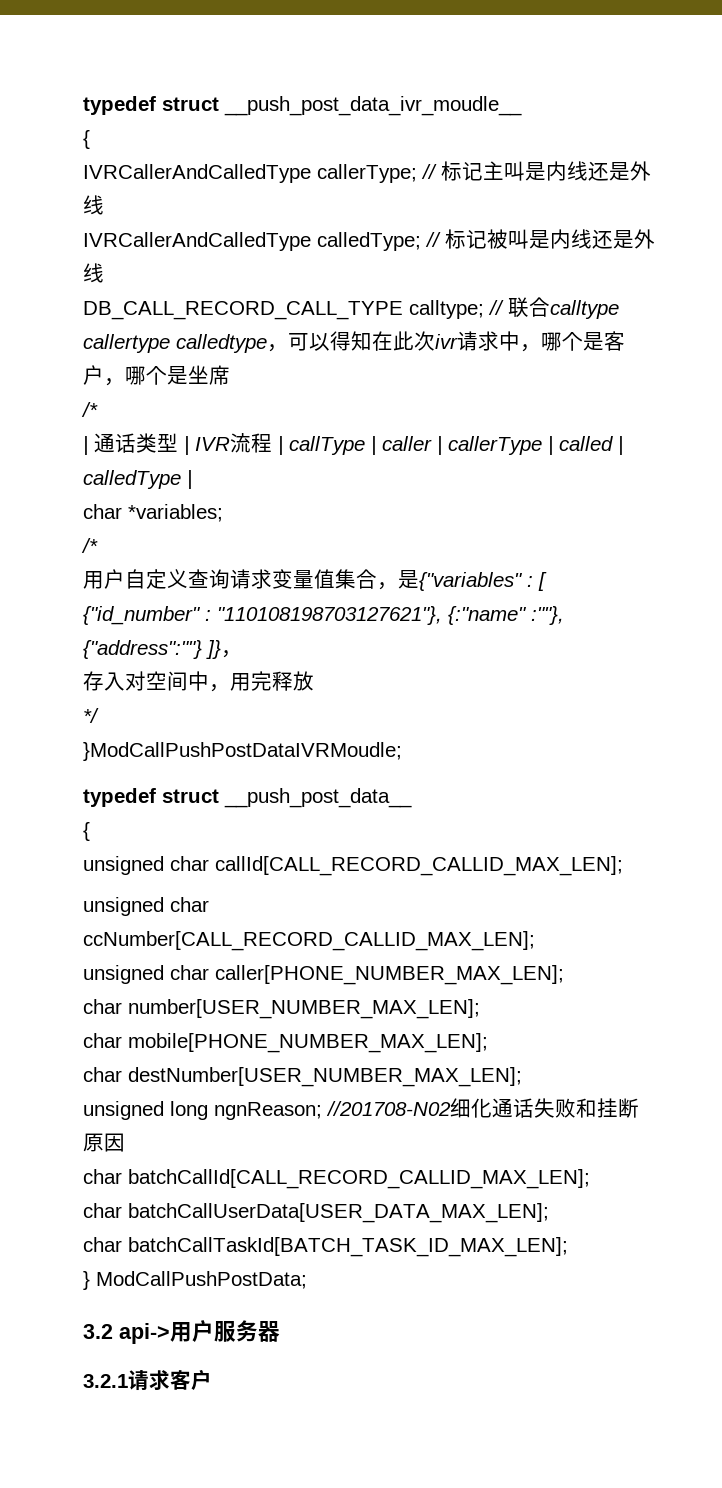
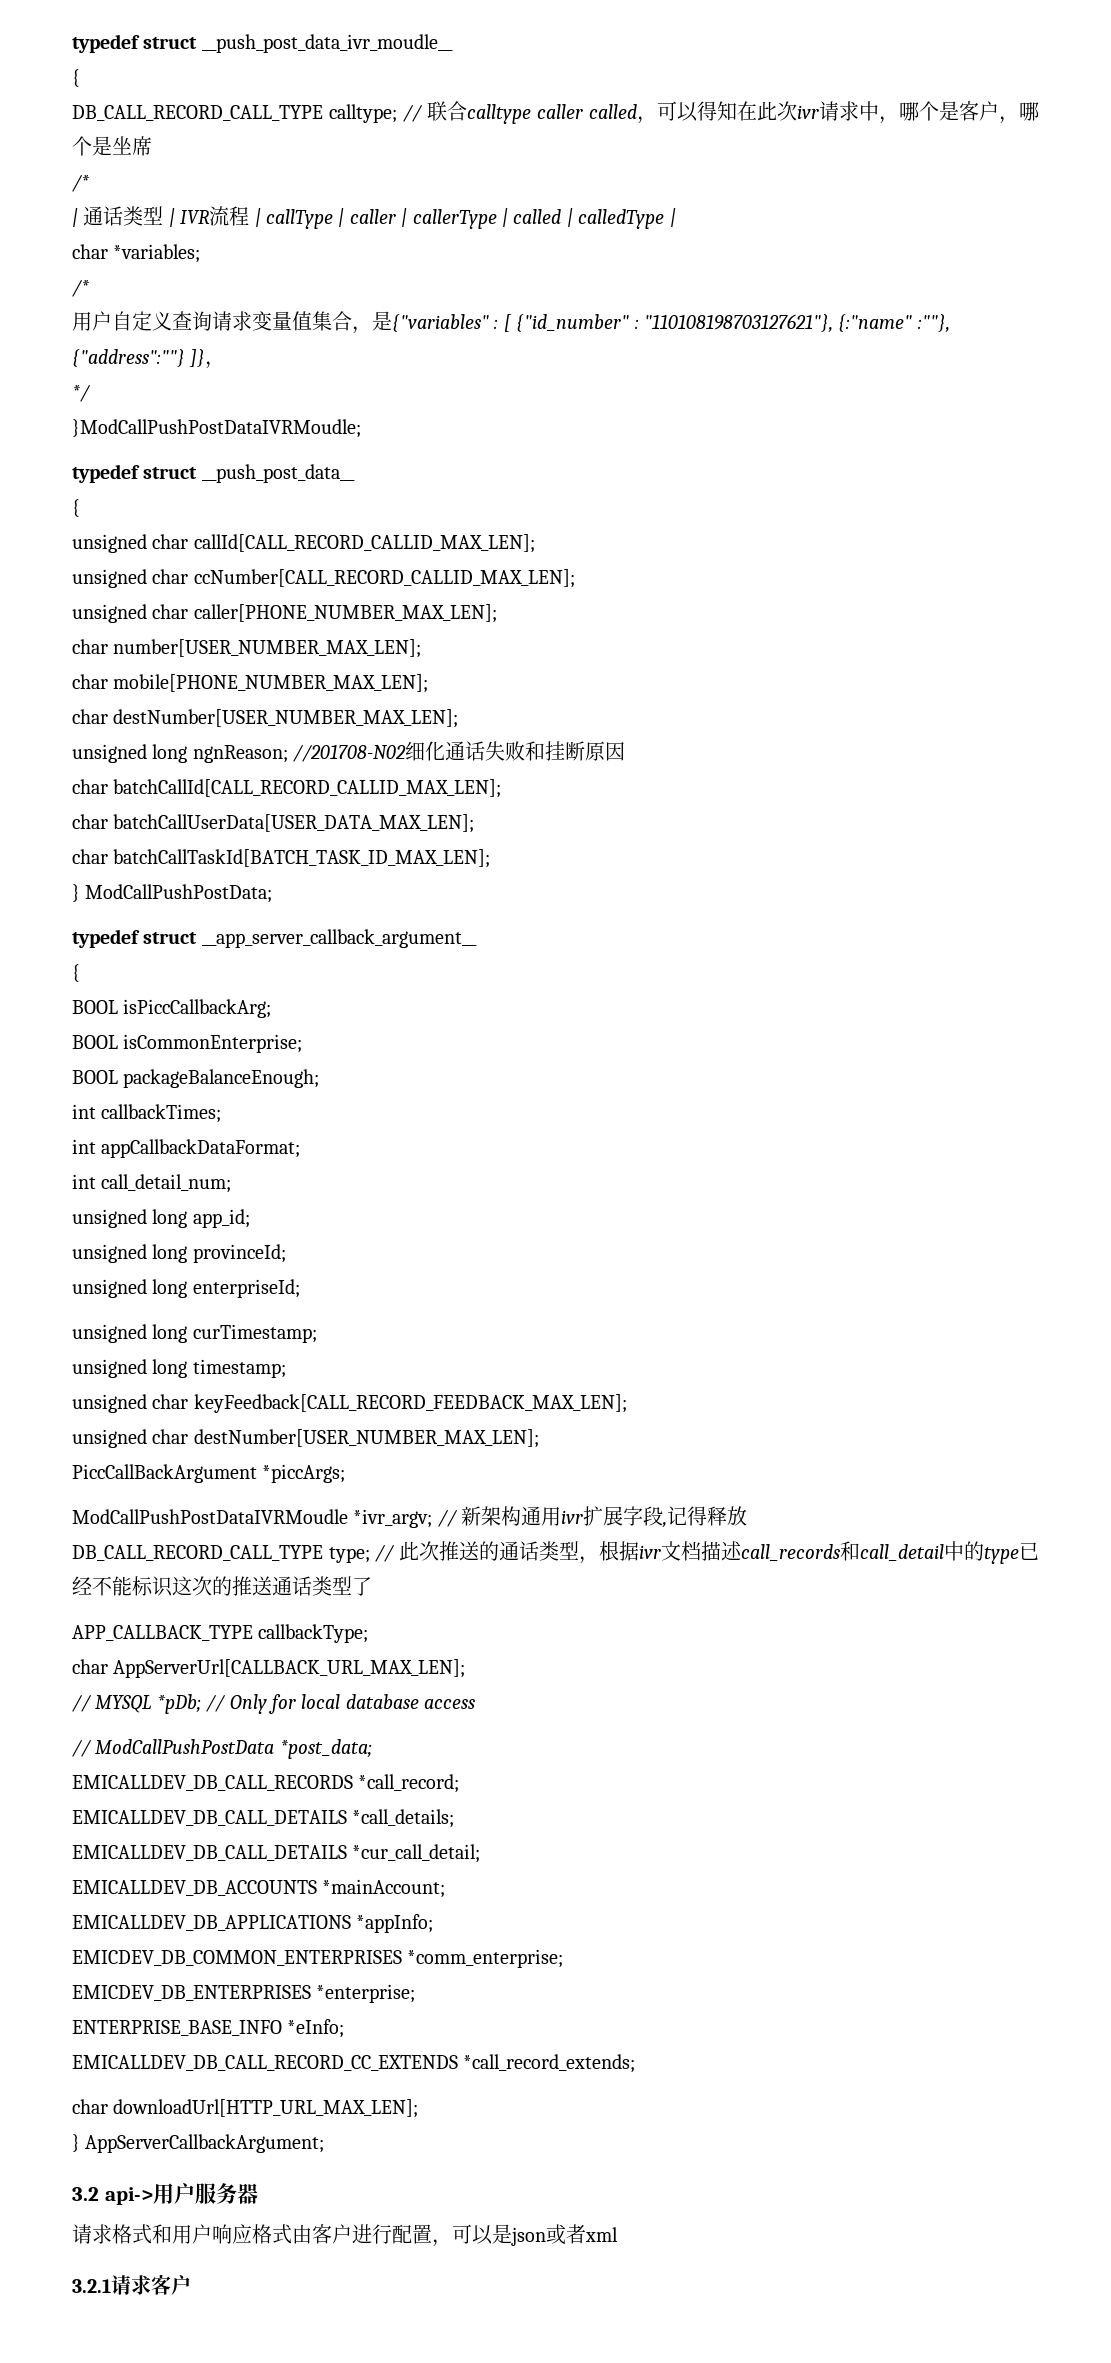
- IVRCallerAndCalledType callerType; // 标记主叫是内线还是外线
- IVRCallerAndCalledType calledType; // 标记被叫是内线还是外线
- DB_CALL_RECORD_CALL_TYPE calltype; // 联合calltype callertype calledtype，可以得知在此次ivr请求中，哪个是客户，哪个是坐席
+ DB_CALL_RECORD_CALL_TYPE calltype; // 联合calltype caller called，可以得知在此次ivr请求中，哪个是客户，哪个是坐席
- 存入对空间中，用完释放
+ typedef struct __app_server_callback_argument__
+ {
+ BOOL isPiccCallbackArg;
+ BOOL isCommonEnterprise;
+ BOOL packageBalanceEnough;
+ int callbackTimes;
+ int appCallbackDataFormat;
+ int call_detail_num;
+ unsigned long app_id;
+ unsigned long provinceId;
+ unsigned long enterpriseId;
+ unsigned long curTimestamp;
+ unsigned long timestamp;
+ unsigned char keyFeedback[CALL_RECORD_FEEDBACK_MAX_LEN];
+ unsigned char destNumber[USER_NUMBER_MAX_LEN];
+ PiccCallBackArgument *piccArgs;
+ ModCallPushPostDataIVRMoudle *ivr_argv; // 新架构通用ivr扩展字段,记得释放
+ DB_CALL_RECORD_CALL_TYPE type; // 此次推送的通话类型，根据ivr文档描述call_records和call_detail中的type已经不能标识这次的推送通话类型了
+ APP_CALLBACK_TYPE callbackType;
+ char AppServerUrl[CALLBACK_URL_MAX_LEN];
+ // MYSQL *pDb; // Only for local database access
+ // ModCallPushPostData *post_data;
+ EMICALLDEV_DB_CALL_RECORDS *call_record;
+ EMICALLDEV_DB_CALL_DETAILS *call_details;
+ EMICALLDEV_DB_CALL_DETAILS *cur_call_detail;
+ EMICALLDEV_DB_ACCOUNTS *mainAccount;
+ EMICALLDEV_DB_APPLICATIONS *appInfo;
+ EMICDEV_DB_COMMON_ENTERPRISES *comm_enterprise;
+ EMICDEV_DB_ENTERPRISES *enterprise;
+ ENTERPRISE_BASE_INFO *eInfo;
+ EMICALLDEV_DB_CALL_RECORD_CC_EXTENDS *call_record_extends;
+ char downloadUrl[HTTP_URL_MAX_LEN];
+ } AppServerCallbackArgument;
+ 请求格式和用户响应格式由客户进行配置，可以是json或者xml

